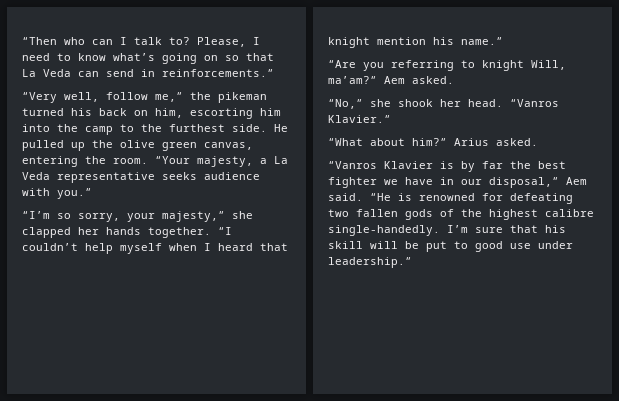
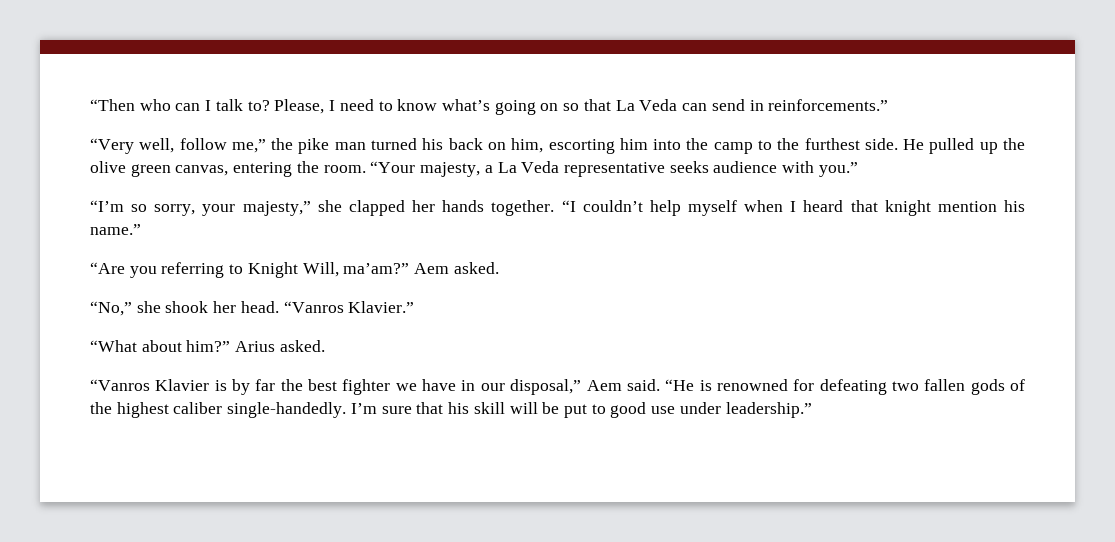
- “Very well, follow me,” the pikeman turned his back on him, escorting him into the camp to the furthest side.
+ “Very well, follow me,” the pike man turned his back on him, escorting him into the camp to the furthest side.
- “Are you referring to knight Will, ma’am?”
+ “Are you referring to Knight Will, ma’am?”
- “He is renowned for defeating two fallen gods of the highest calibre single-handedly.
+ “He is renowned for defeating two fallen gods of the highest caliber single-handedly.

